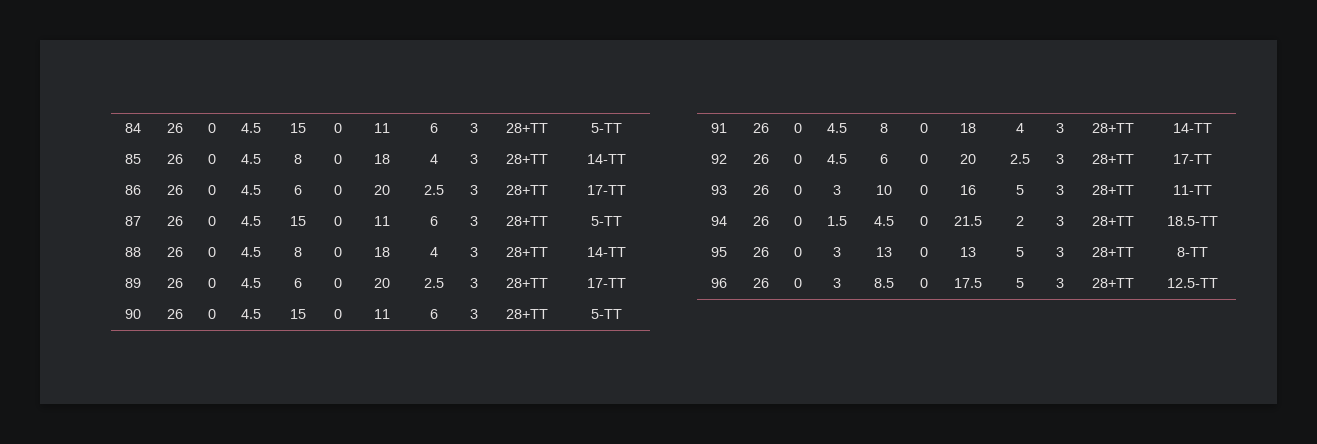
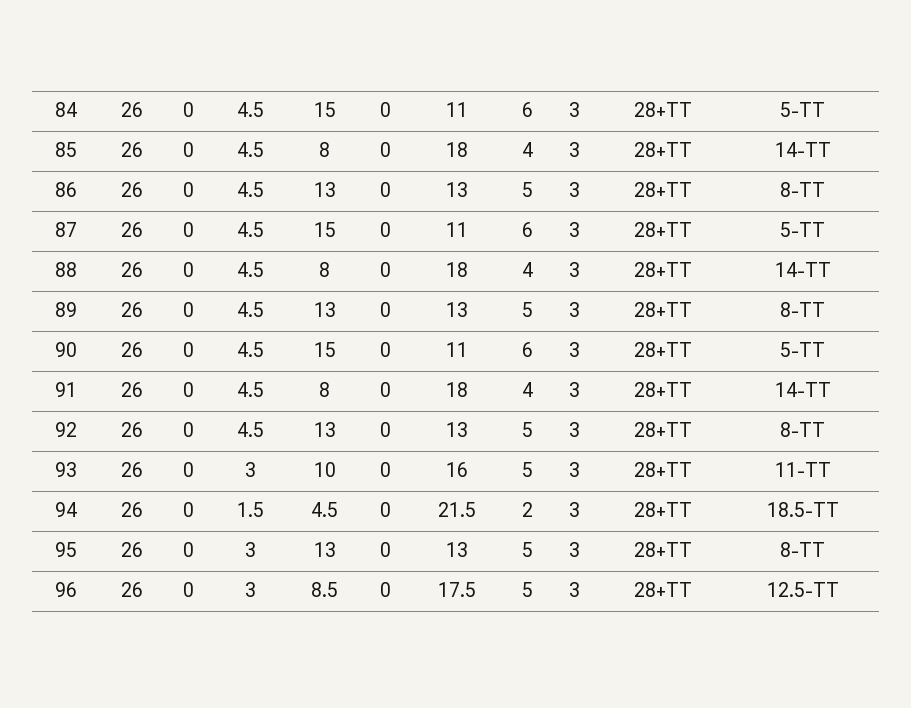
- 86 | 26 | 0 | 4.5 | 6 | 0 | 20 | 2.5 | 3 | 28+TT | 17-TT
+ 86 | 26 | 0 | 4.5 | 13 | 0 | 13 | 5 | 3 | 28+TT | 8-TT
- 89 | 26 | 0 | 4.5 | 6 | 0 | 20 | 2.5 | 3 | 28+TT | 17-TT
+ 89 | 26 | 0 | 4.5 | 13 | 0 | 13 | 5 | 3 | 28+TT | 8-TT
- 92 | 26 | 0 | 4.5 | 6 | 0 | 20 | 2.5 | 3 | 28+TT | 17-TT
+ 92 | 26 | 0 | 4.5 | 13 | 0 | 13 | 5 | 3 | 28+TT | 8-TT

